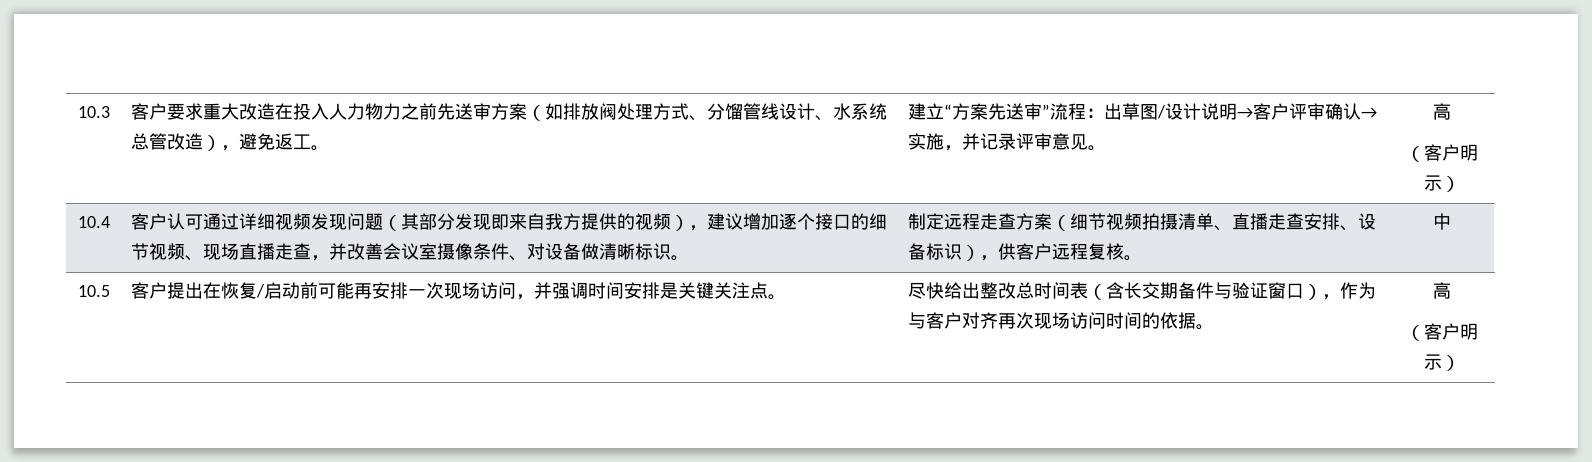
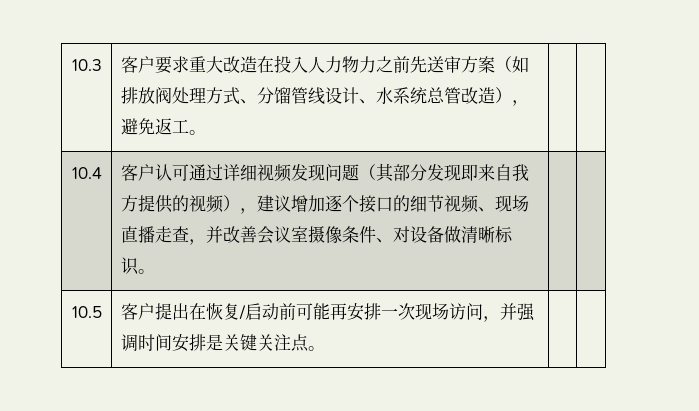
- 建立“方案先送审”流程：出草图/设计说明→客户评审确认→实施，并记录评审意见。 | 高
- （客户明示）
- 制定远程走查方案（细节视频拍摄清单、直播走查安排、设备标识），供客户远程复核。 | 中
- 尽快给出整改总时间表（含长交期备件与验证窗口），作为与客户对齐再次现场访问时间的依据。 | 高
- （客户明示）

